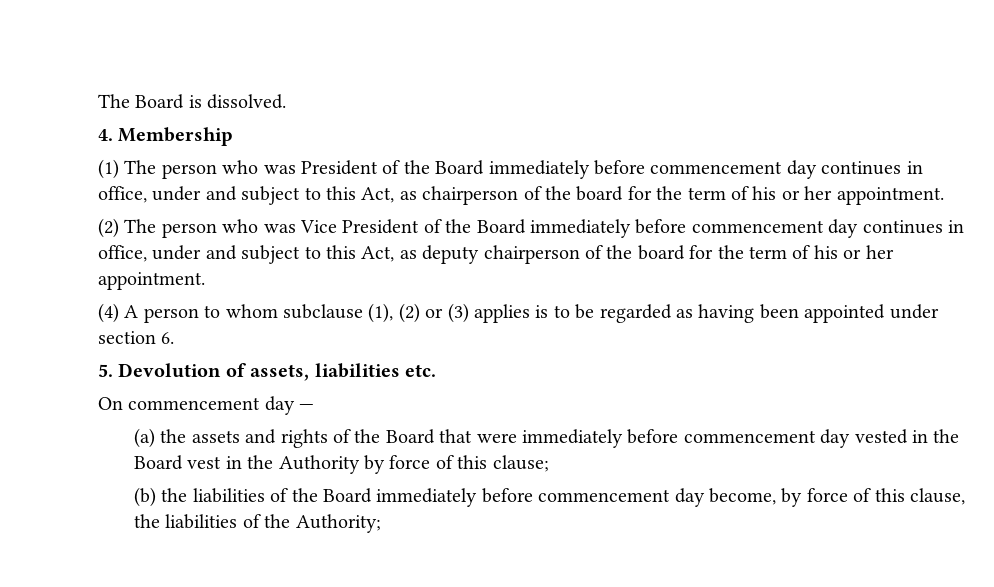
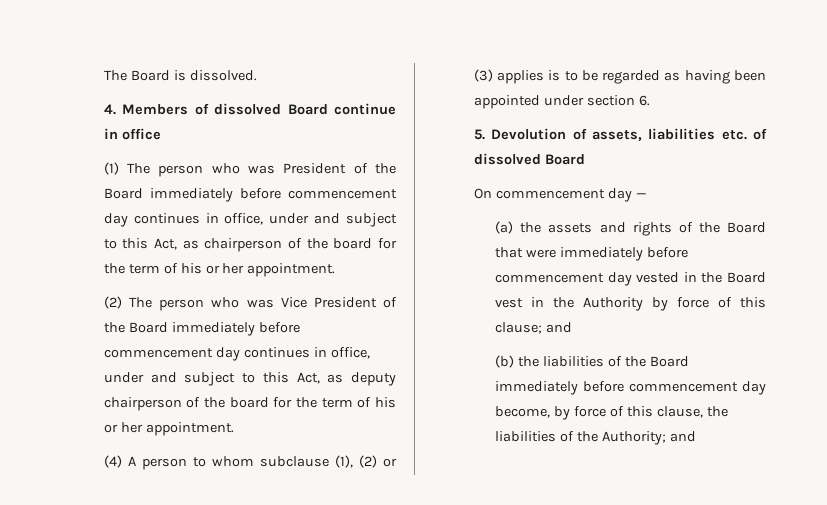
- 4. Membership
+ 4. Members of dissolved Board continue in office
- 5. Devolution of assets, liabilities etc.
+ 5. Devolution of assets, liabilities etc. of dissolved Board
- (a) the assets and rights of the Board that were immediately before commencement day vested in the Board vest in the Authority by force of this clause;
+ (a) the assets and rights of the Board that were immediately before commencement day vested in the Board vest in the Authority by force of this clause; and
- (b) the liabilities of the Board immediately before commencement day become, by force of this clause, the liabilities of the Authority;
+ (b) the liabilities of the Board immediately before commencement day become, by force of this clause, the liabilities of the Authority; and

